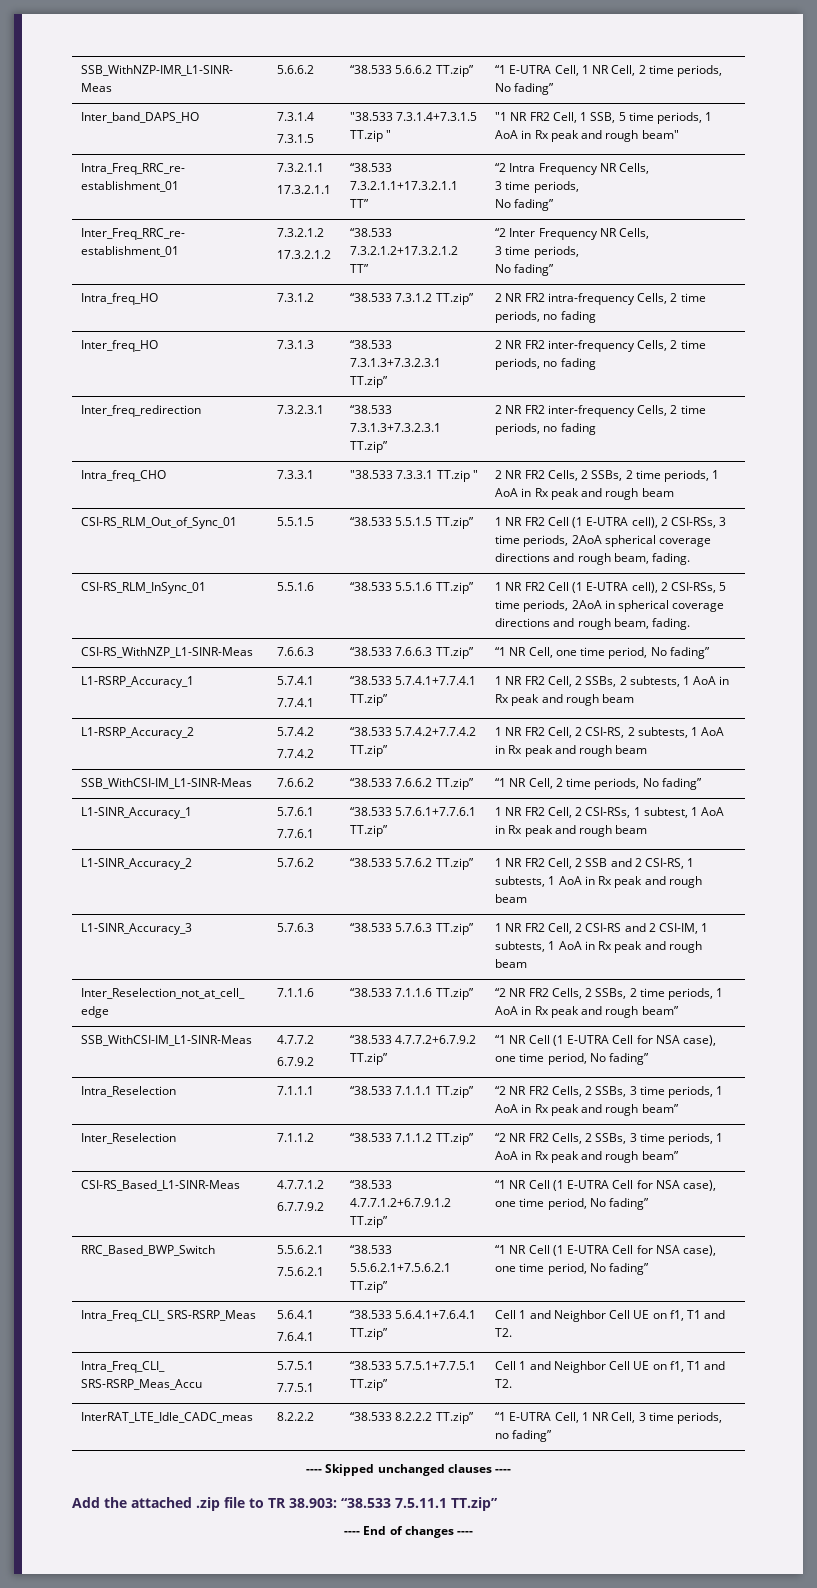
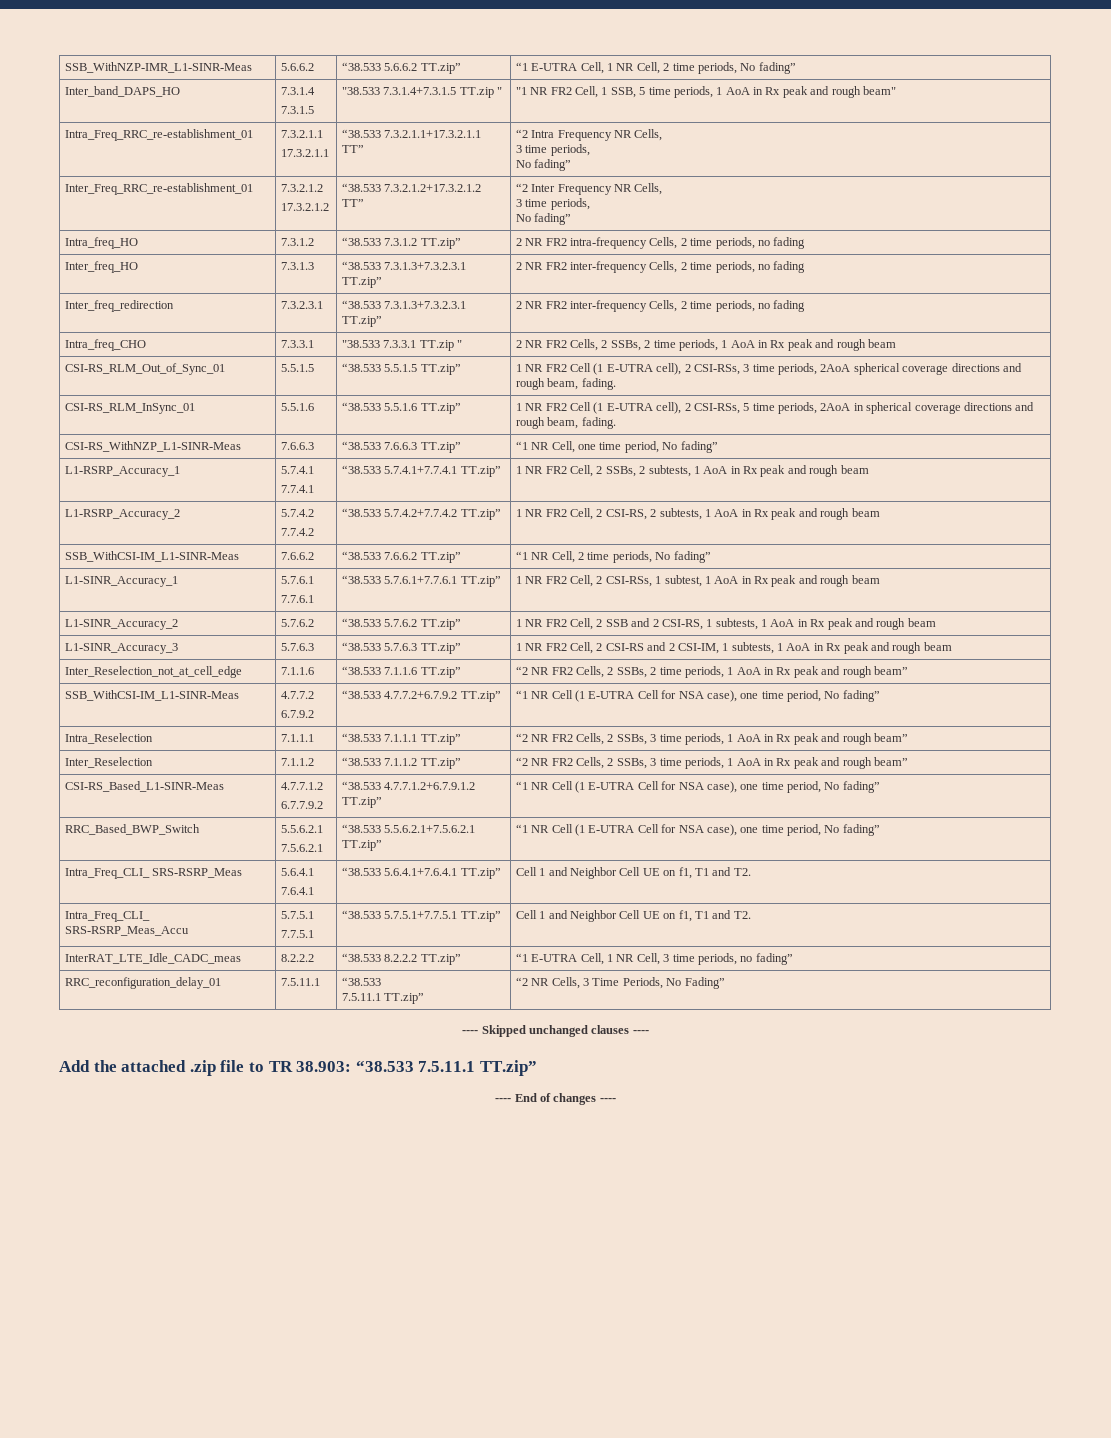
+ RRC_reconfiguration_delay_01 | 7.5.11.1 | “38.533
+ 7.5.11.1 TT.zip” | “2 NR Cells, 3 Time Periods, No Fading”

